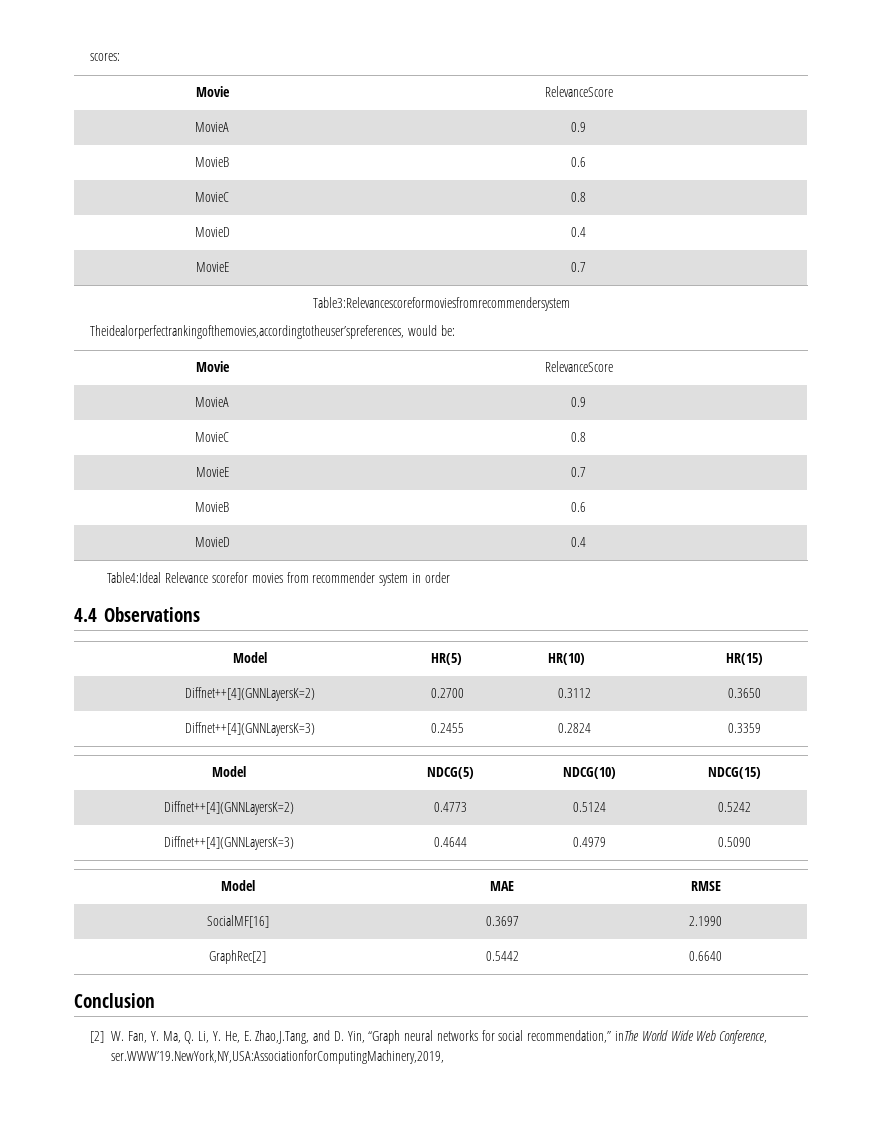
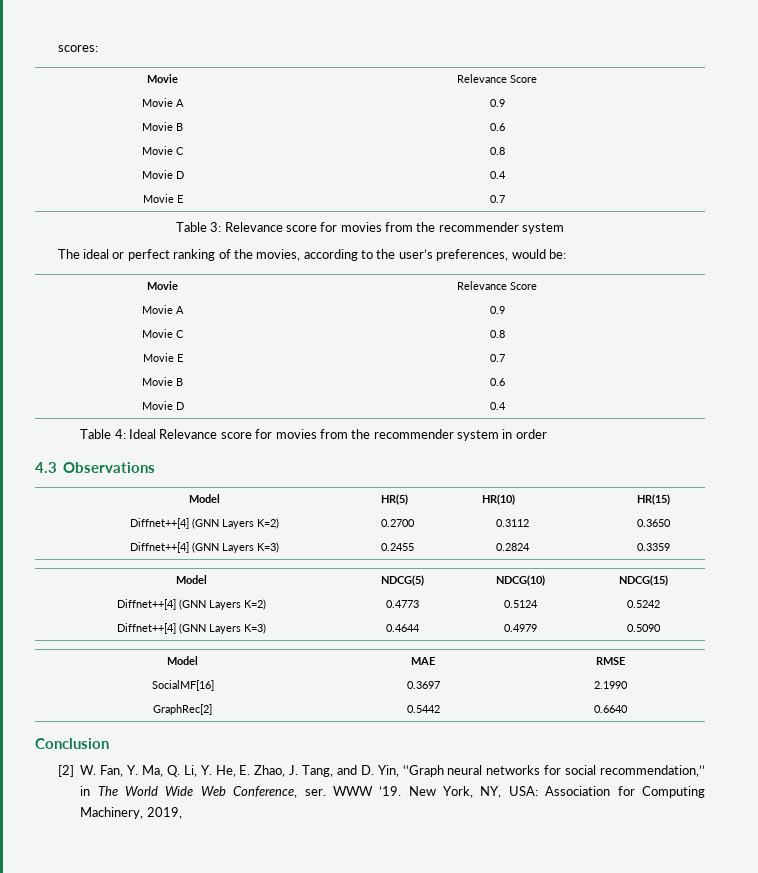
  scores:
- Movie | RelevanceScore
- MovieA | 0.9
- MovieB | 0.6
- MovieC | 0.8
- MovieD | 0.4
- MovieE | 0.7
- Table3:Relevancescoreformoviesfromrecommendersystem
- Theidealorperfectrankingofthemovies,accordingtotheuser’spreferences, would be:
- Movie | RelevanceScore
- MovieA | 0.9
- MovieC | 0.8
- MovieE | 0.7
- MovieB | 0.6
- MovieD | 0.4
- Table4:Ideal Relevance scorefor movies from recommender system in order
+ Movie | Relevance Score
+ Movie A | 0.9
+ Movie B | 0.6
+ Movie C | 0.8
+ Movie D | 0.4
+ Movie E | 0.7
+ Table 3: Relevance score for movies from the recommender system
+ The ideal or perfect ranking of the movies, according to the user’s preferences, would be:
+ Movie | Relevance Score
+ Movie A | 0.9
+ Movie C | 0.8
+ Movie E | 0.7
+ Movie B | 0.6
+ Movie D | 0.4
+ Table 4: Ideal Relevance score for movies from the recommender system in order
- 4.4 Observations
+ 4.3 Observations
- Diffnet++[4](GNNLayersK=2) | 0.2700 | 0.3112 | 0.3650
+ Diffnet++[4] (GNN Layers K=2) | 0.2700 | 0.3112 | 0.3650
- Diffnet++[4](GNNLayersK=3) | 0.2455 | 0.2824 | 0.3359
+ Diffnet++[4] (GNN Layers K=3) | 0.2455 | 0.2824 | 0.3359
- Diffnet++[4](GNNLayersK=2) | 0.4773 | 0.5124 | 0.5242
+ Diffnet++[4] (GNN Layers K=2) | 0.4773 | 0.5124 | 0.5242
- Diffnet++[4](GNNLayersK=3) | 0.4644 | 0.4979 | 0.5090
+ Diffnet++[4] (GNN Layers K=3) | 0.4644 | 0.4979 | 0.5090
- [2] W. Fan, Y. Ma, Q. Li, Y. He, E. Zhao,J.Tang, and D. Yin, ‘‘Graph neural networks for social recommendation,’’ inThe World Wide Web Conference, ser.WWW’19.NewYork,NY,USA:AssociationforComputingMachinery,2019,
+ [2] W. Fan, Y. Ma, Q. Li, Y. He, E. Zhao, J. Tang, and D. Yin, ‘‘Graph neural networks for social recommendation,’’ in The World Wide Web Conference, ser. WWW ’19. New York, NY, USA: Association for Computing Machinery, 2019,

